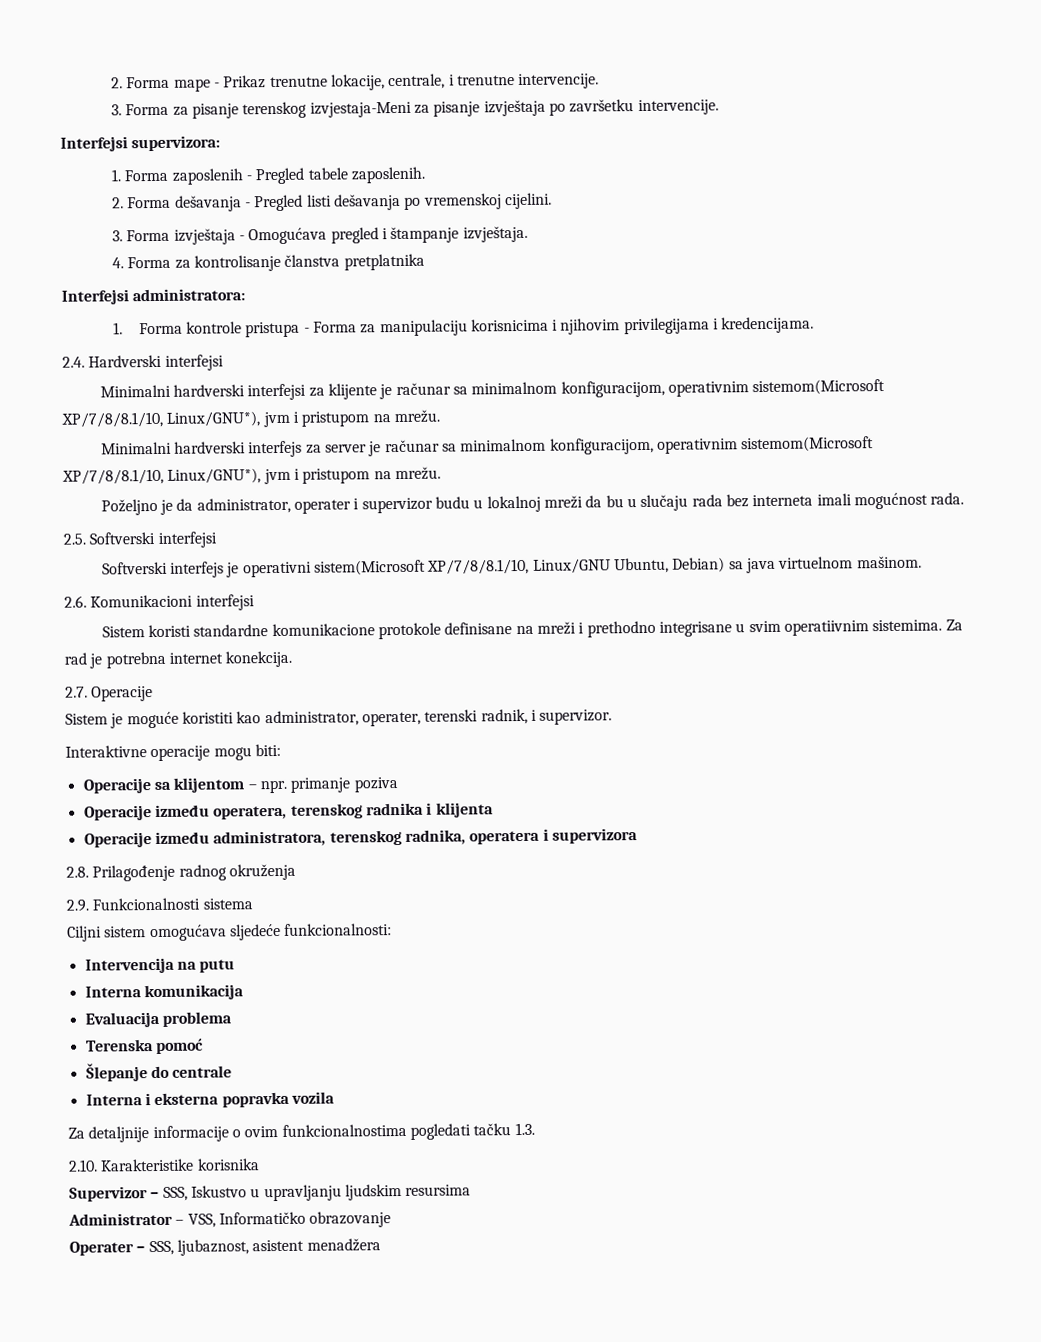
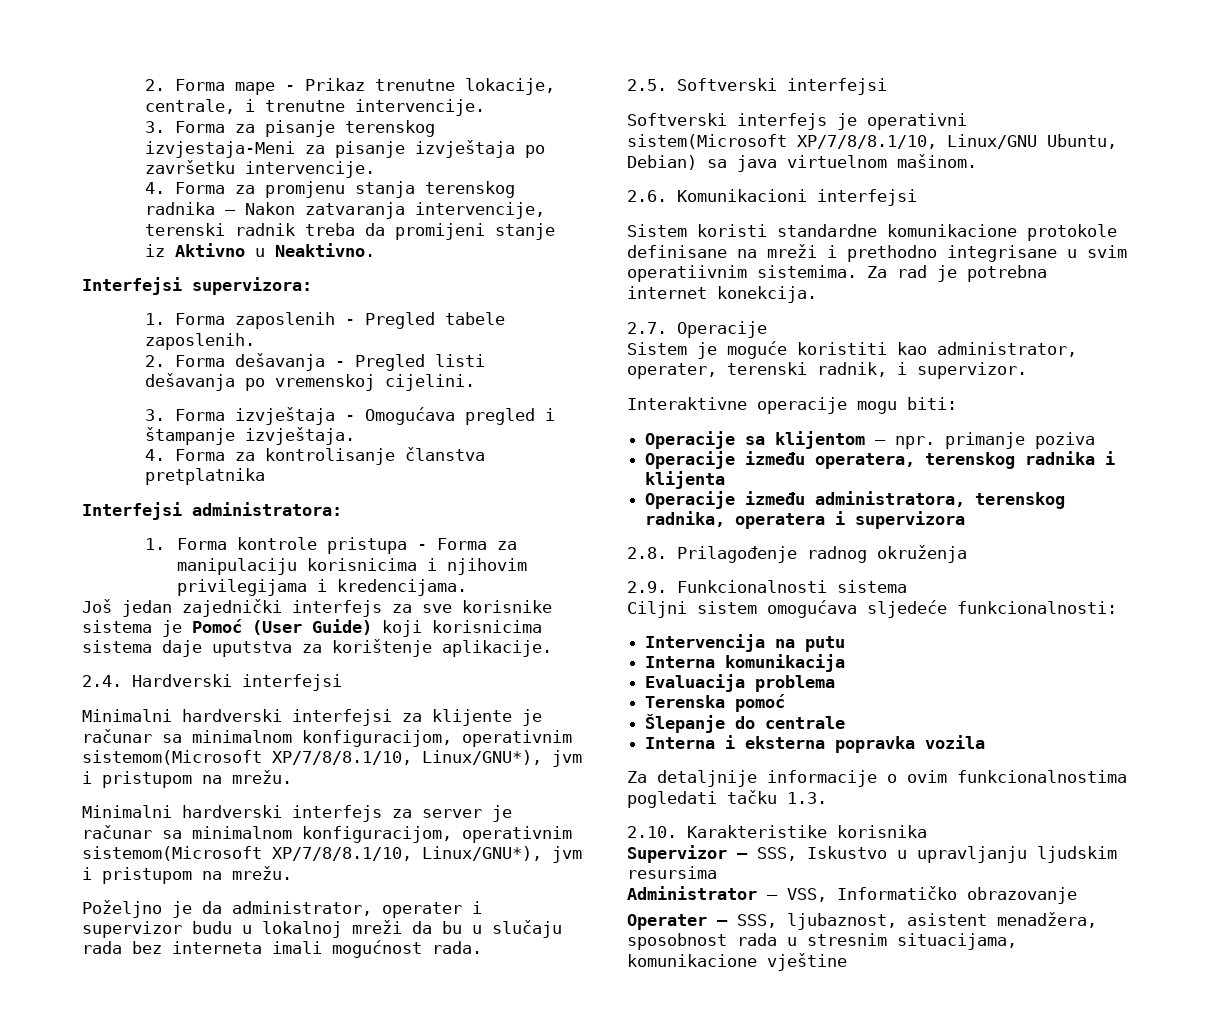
+ 4. Forma za promjenu stanja terenskog radnika – Nakon zatvaranja intervencije, terenski radnik treba da promijeni stanje iz Aktivno u Neaktivno.
+ Još jedan zajednički interfejs za sve korisnike sistema je Pomoć (User Guide) koji korisnicima sistema daje uputstva za korištenje aplikacije.
- Operater – SSS, ljubaznost, asistent menadžera
+ Operater – SSS, ljubaznost, asistent menadžera, sposobnost rada u stresnim situacijama, komunikacione vještine

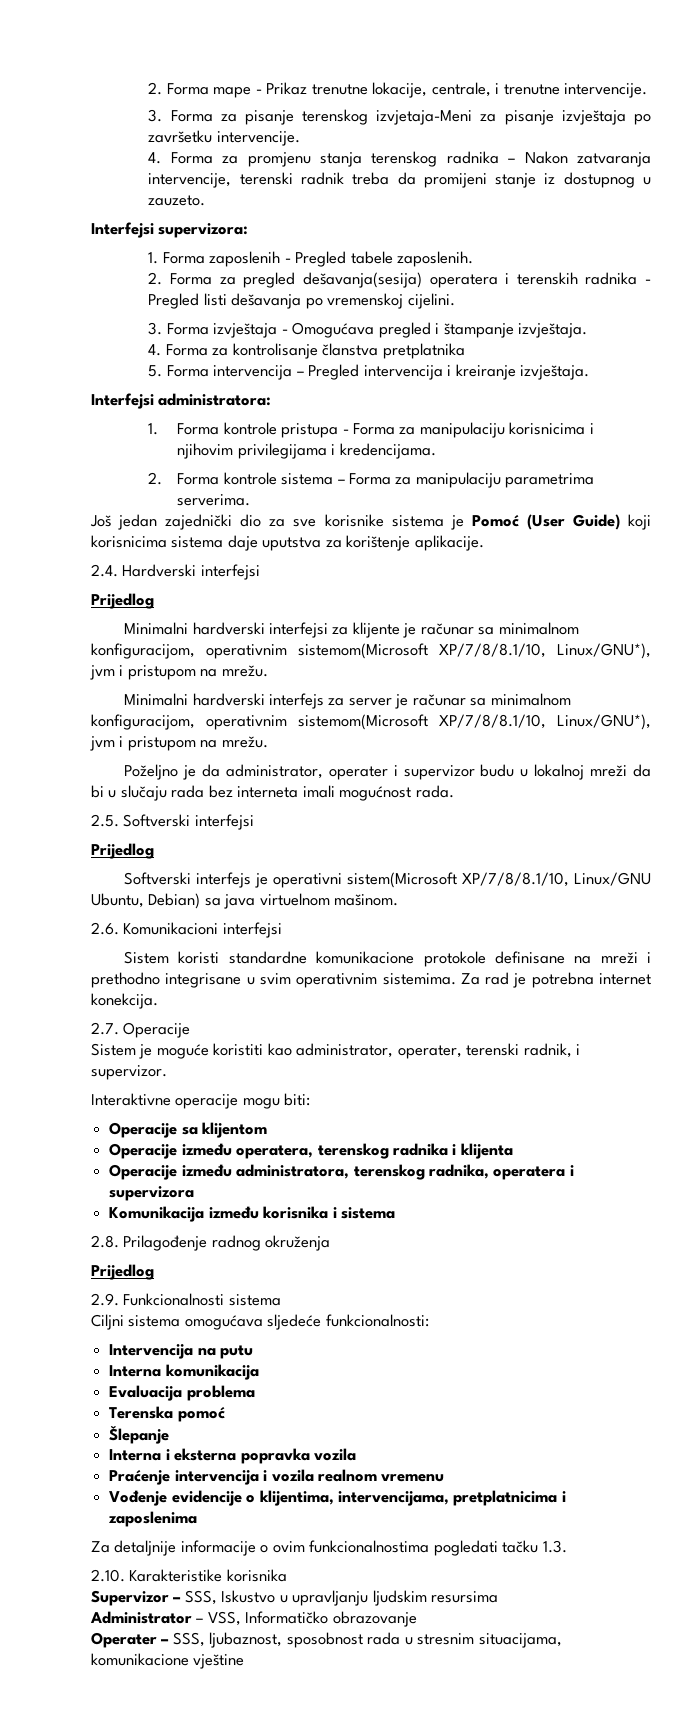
- 3. Forma za pisanje terenskog izvjestaja-Meni za pisanje izvještaja po završetku intervencije.
+ 3. Forma za pisanje terenskog izvjetaja-Meni za pisanje izvještaja po završetku intervencije.
- 4. Forma za promjenu stanja terenskog radnika – Nakon zatvaranja intervencije, terenski radnik treba da promijeni stanje iz Aktivno u Neaktivno.
+ 4. Forma za promjenu stanja terenskog radnika – Nakon zatvaranja intervencije, terenski radnik treba da promijeni stanje iz dostupnog u zauzeto.
- 2. Forma dešavanja - Pregled listi dešavanja po vremenskoj cijelini.
+ 2. Forma za pregled dešavanja(sesija) operatera i terenskih radnika - Pregled listi dešavanja po vremenskoj cijelini.
+ 5. Forma intervencija – Pregled intervencija i kreiranje izvještaja.
+ 2. Forma kontrole sistema – Forma za manipulaciju parametrima serverima.
- Još jedan zajednički interfejs za sve korisnike sistema je Pomoć (User Guide) koji korisnicima sistema daje uputstva za korištenje aplikacije.
+ Još jedan zajednički dio za sve korisnike sistema je Pomoć (User Guide) koji korisnicima sistema daje uputstva za korištenje aplikacije.
  2.4. Hardverski interfejsi
+ Prijedlog
- Poželjno je da administrator, operater i supervizor budu u lokalnoj mreži da bu u slučaju rada bez interneta imali mogućnost rada.
+ Poželjno je da administrator, operater i supervizor budu u lokalnoj mreži da bi u slučaju rada bez interneta imali mogućnost rada.
  2.5. Softverski interfejsi
+ Prijedlog
- Sistem koristi standardne komunikacione protokole definisane na mreži i prethodno integrisane u svim operatiivnim sistemima.
+ Sistem koristi standardne komunikacione protokole definisane na mreži i prethodno integrisane u svim operativnim sistemima.
- Operacije sa klijentom – npr. primanje poziva
+ Operacije sa klijentom
+ Komunikacija između korisnika i sistema
  2.8. Prilagođenje radnog okruženja
+ Prijedlog
- Ciljni sistem omogućava sljedeće funkcionalnosti:
+ Ciljni sistema omogućava sljedeće funkcionalnosti:
- Šlepanje do centrale
+ Šlepanje
+ Praćenje intervencija i vozila realnom vremenu
+ Vođenje evidencije o klijentima, intervencijama, pretplatnicima i zaposlenima
- Operater – SSS, ljubaznost, asistent menadžera, sposobnost rada u stresnim situacijama, komunikacione vještine
+ Operater – SSS, ljubaznost, sposobnost rada u stresnim situacijama, komunikacione vještine

